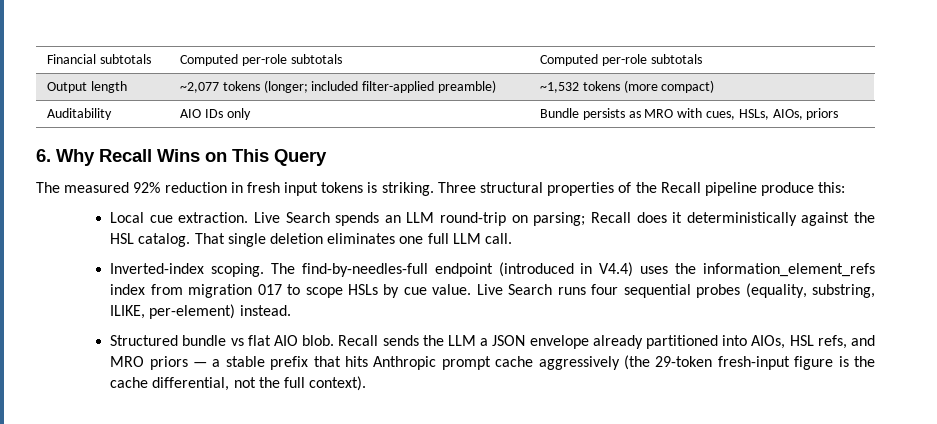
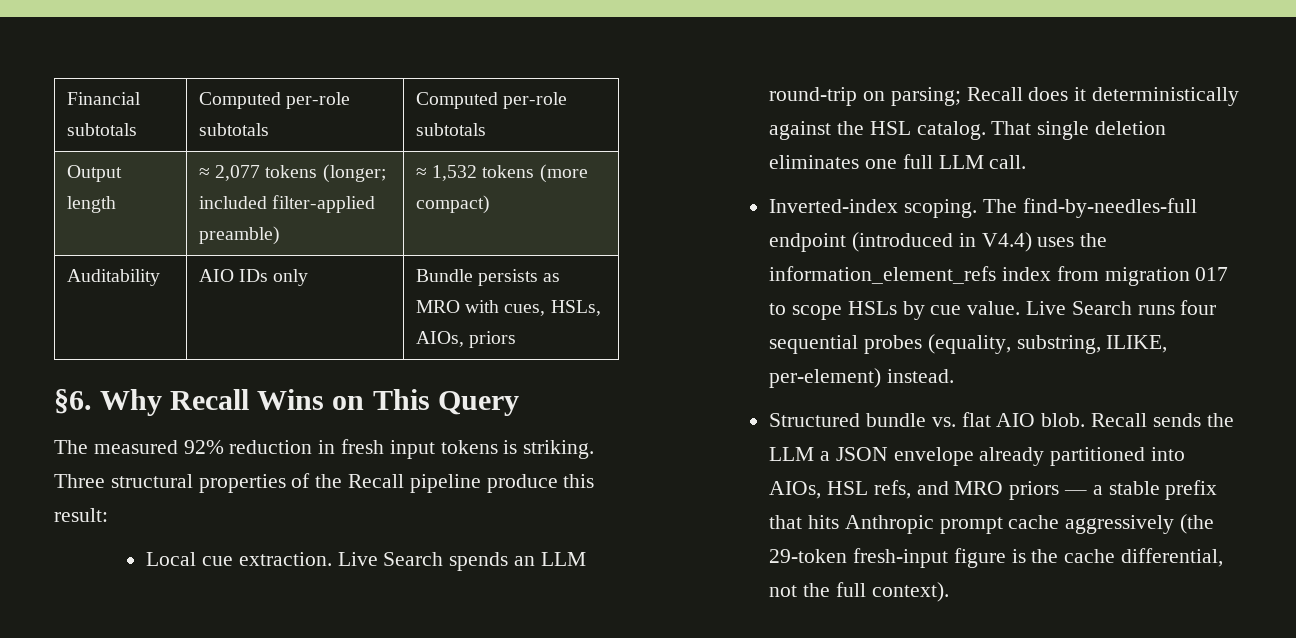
- Output length | ~2,077 tokens (longer; included filter-applied preamble) | ~1,532 tokens (more compact)
+ Output length | ≈ 2,077 tokens (longer; included filter-applied preamble) | ≈ 1,532 tokens (more compact)
- 6. Why Recall Wins on This Query
+ §6. Why Recall Wins on This Query
- Three structural properties of the Recall pipeline produce this:
+ Three structural properties of the Recall pipeline produce this result:
- Structured bundle vs flat AIO blob.
+ Structured bundle vs. flat AIO blob.

